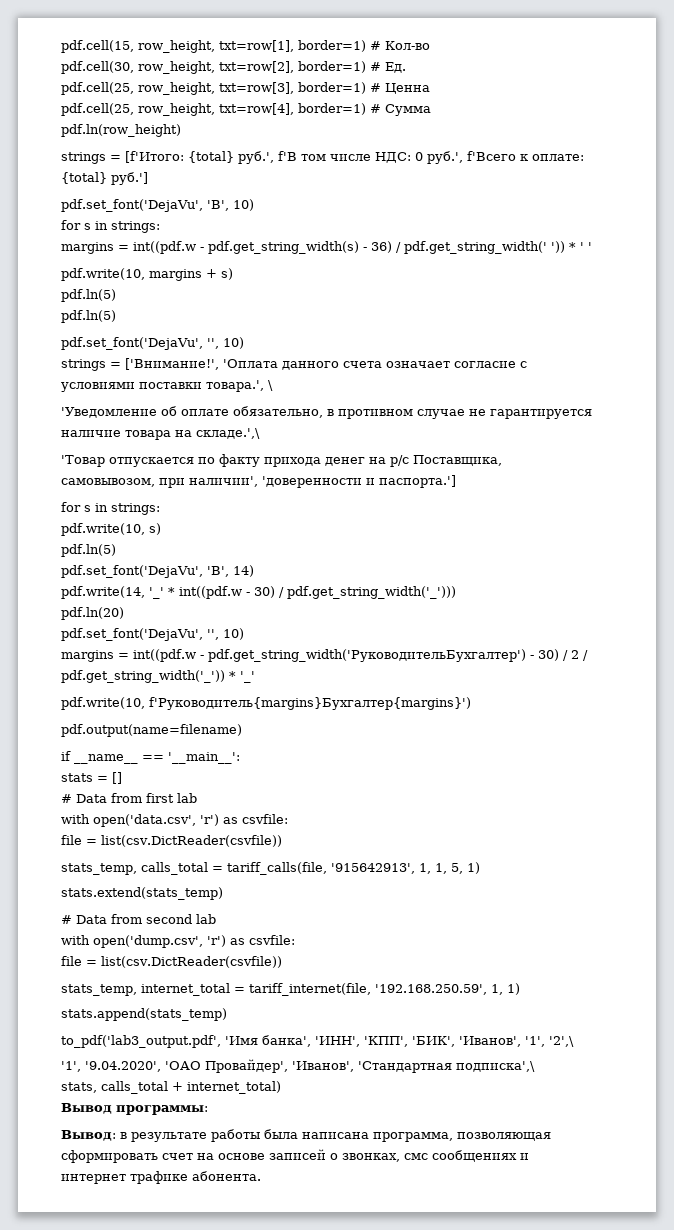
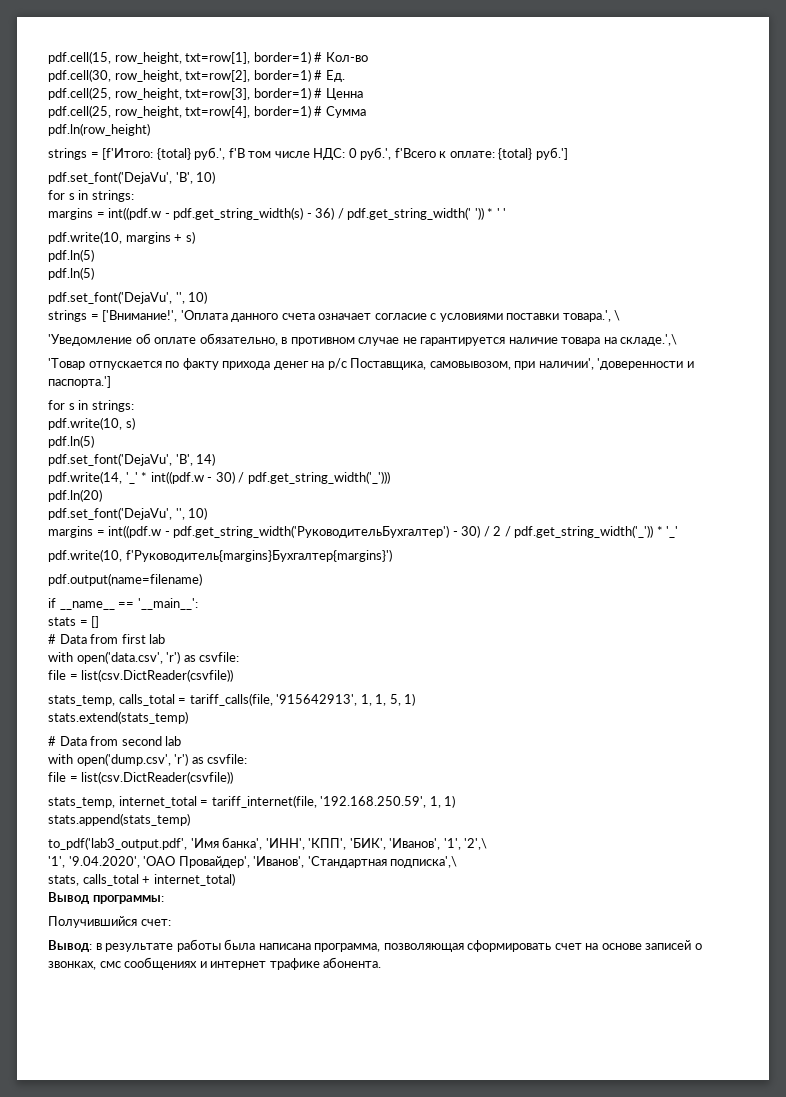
+ Получившийся счет:

